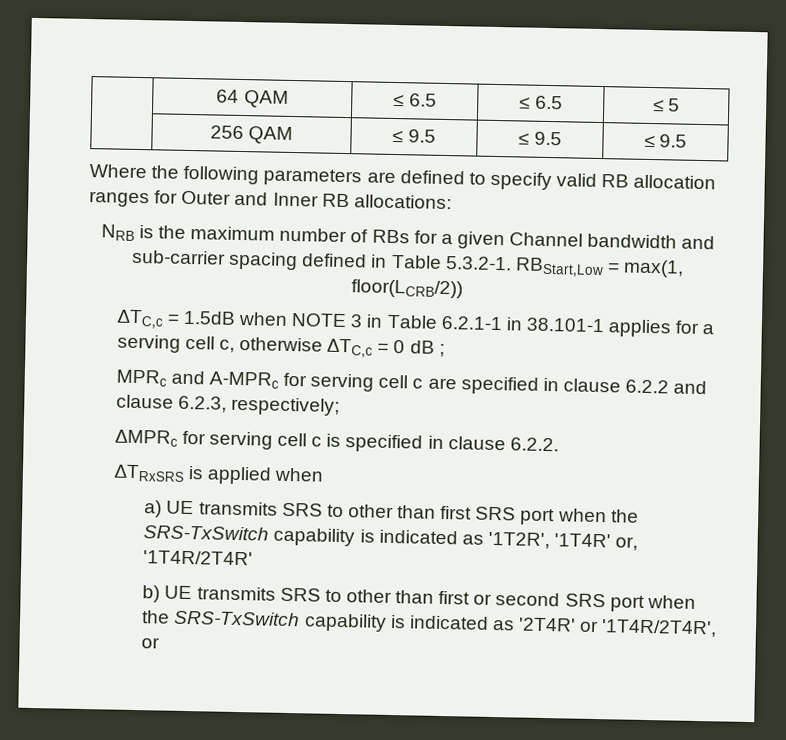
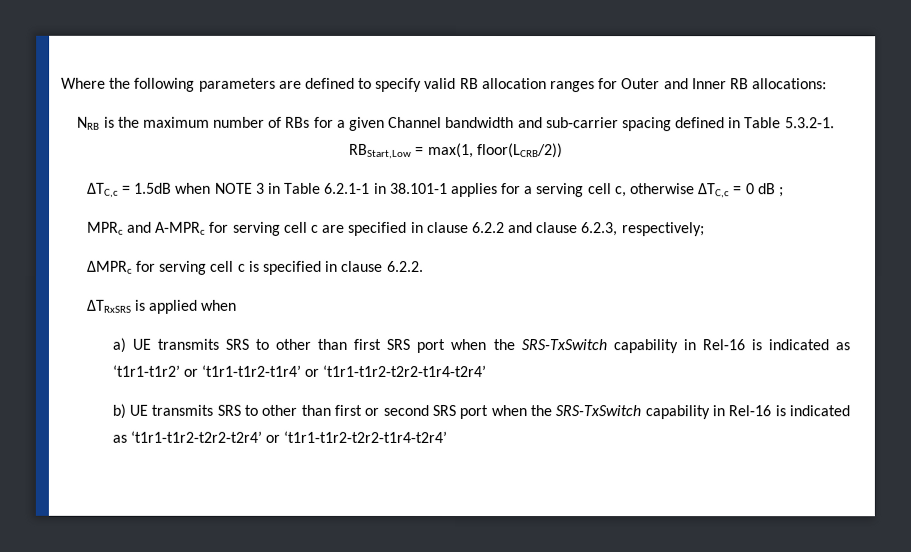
- | 64 QAM | ≤ 6.5 | ≤ 6.5 | ≤ 5
- | 256 QAM | ≤ 9.5 | ≤ 9.5 | ≤ 9.5
- a) UE transmits SRS to other than first SRS port when the SRS-TxSwitch capability is indicated as '1T2R', '1T4R' or, '1T4R/2T4R'
+ a) UE transmits SRS to other than first SRS port when the SRS-TxSwitch capability in Rel-16 is indicated as ‘t1r1-t1r2’ or ‘t1r1-t1r2-t1r4’ or ‘t1r1-t1r2-t2r2-t1r4-t2r4’
- b) UE transmits SRS to other than first or second SRS port when the SRS-TxSwitch capability is indicated as '2T4R' or '1T4R/2T4R', or
+ b) UE transmits SRS to other than first or second SRS port when the SRS-TxSwitch capability in Rel-16 is indicated as ‘t1r1-t1r2-t2r2-t2r4’ or ‘t1r1-t1r2-t2r2-t1r4-t2r4’

